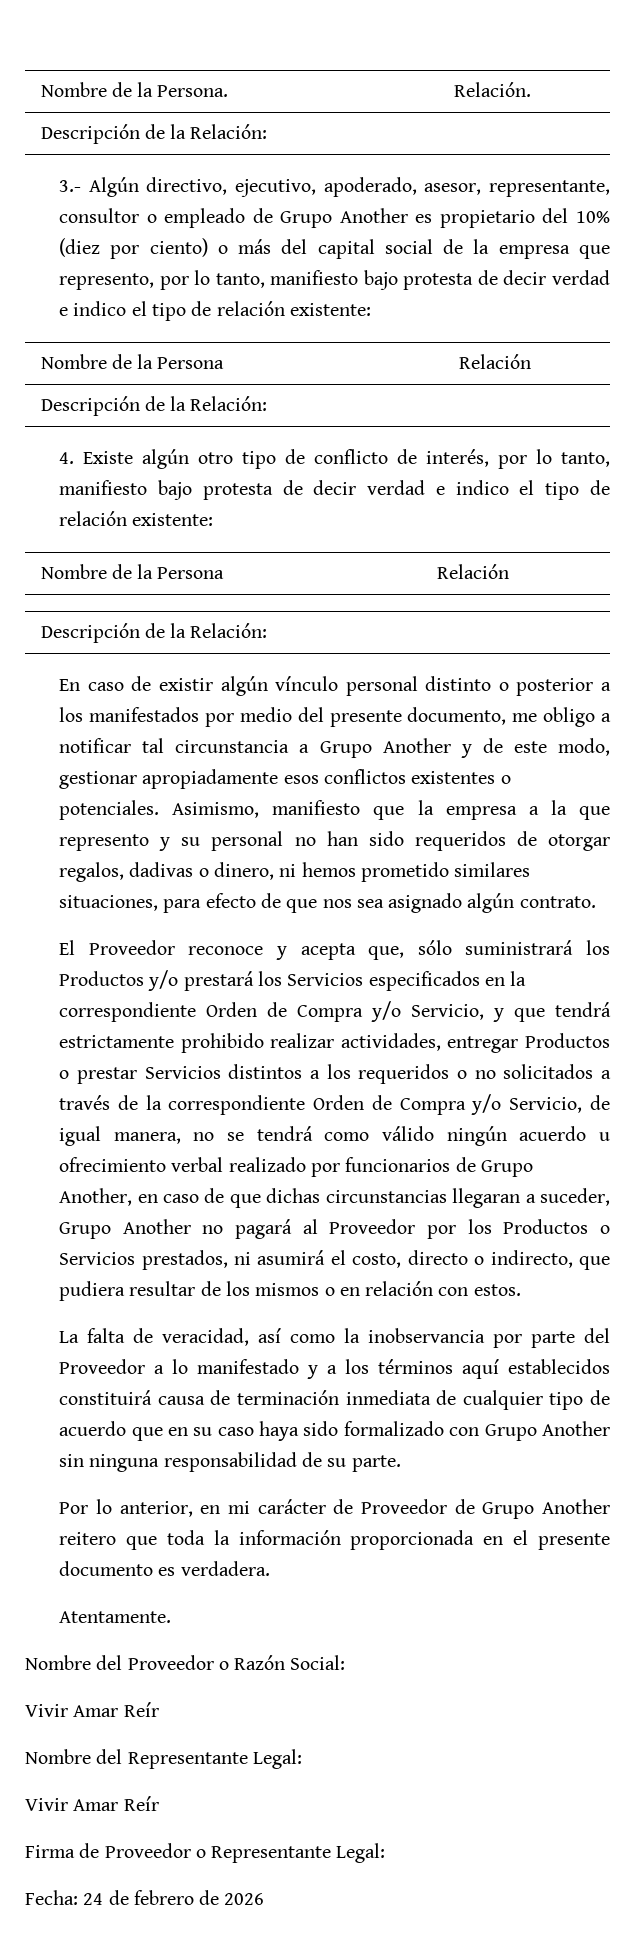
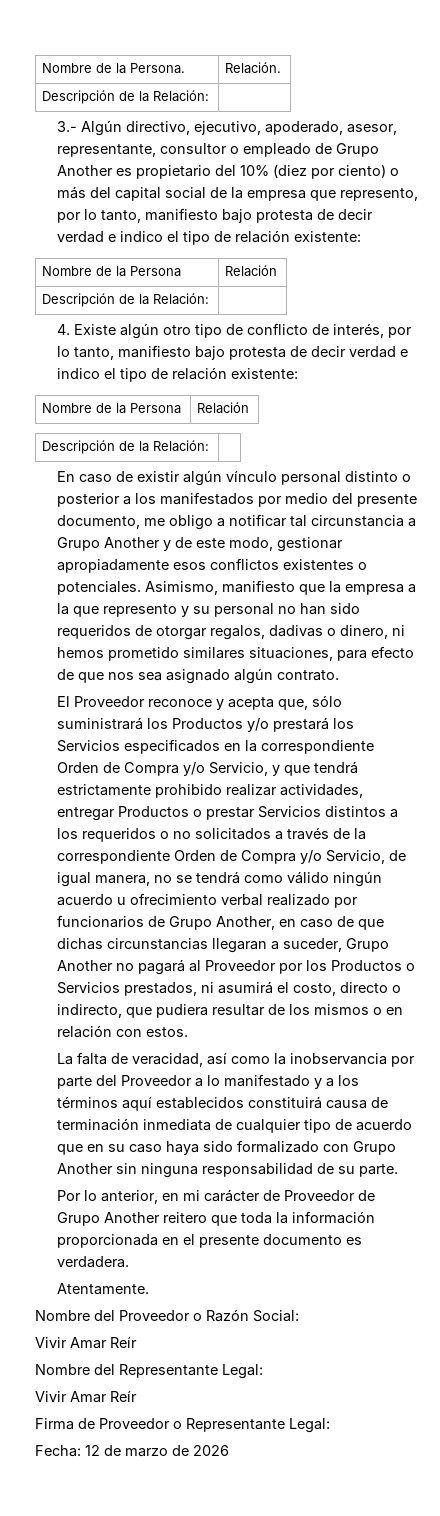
- Fecha: 24 de febrero de 2026
+ Fecha: 12 de marzo de 2026

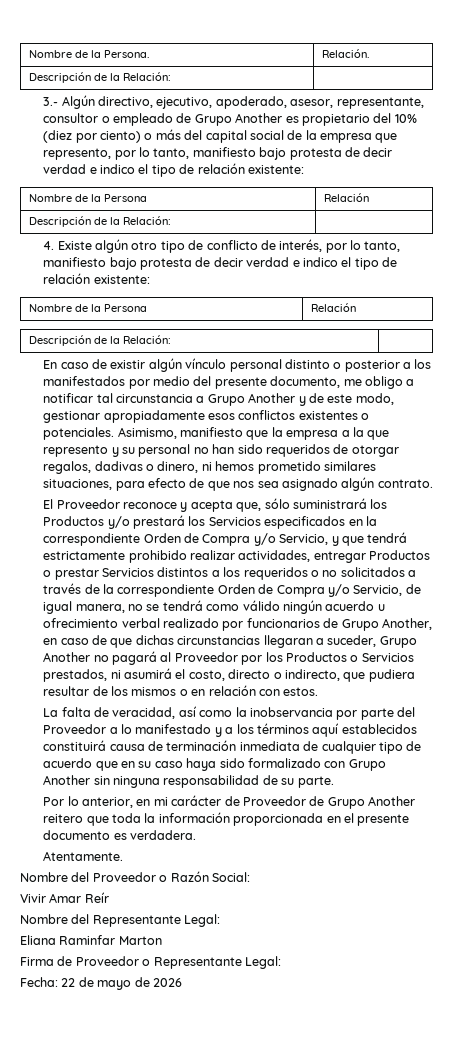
  Nombre del Representante Legal:
- Vivir Amar Reír
+ Eliana Raminfar Marton
- Fecha: 12 de marzo de 2026
+ Fecha: 22 de mayo de 2026

